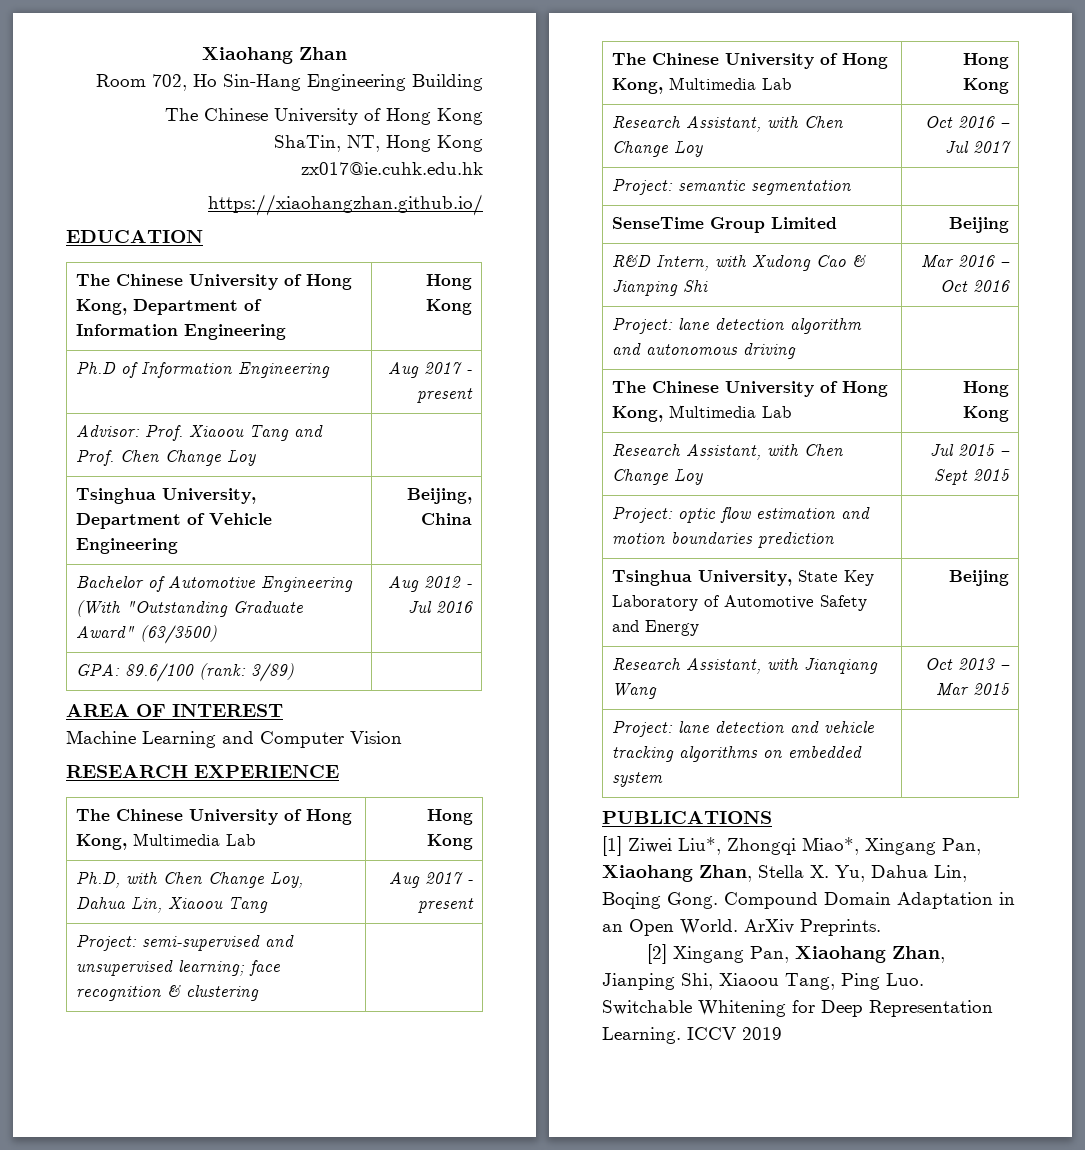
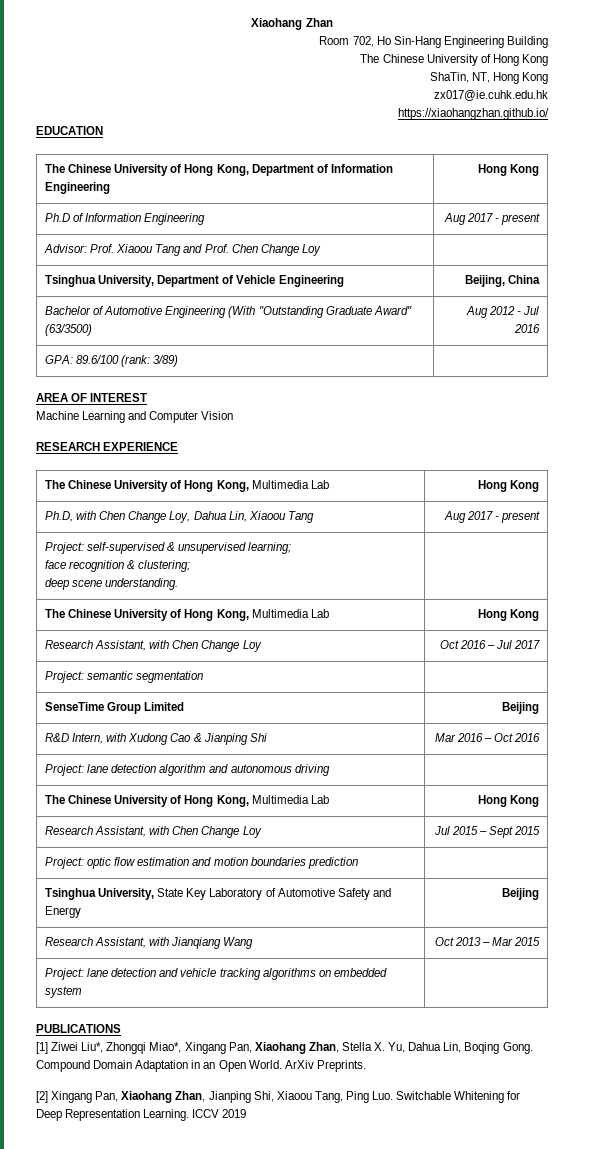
- Project: semi-supervised and unsupervised learning; face recognition & clustering |
+ Project: self-supervised & unsupervised learning;
+ face recognition & clustering;
+ deep scene understanding. |

